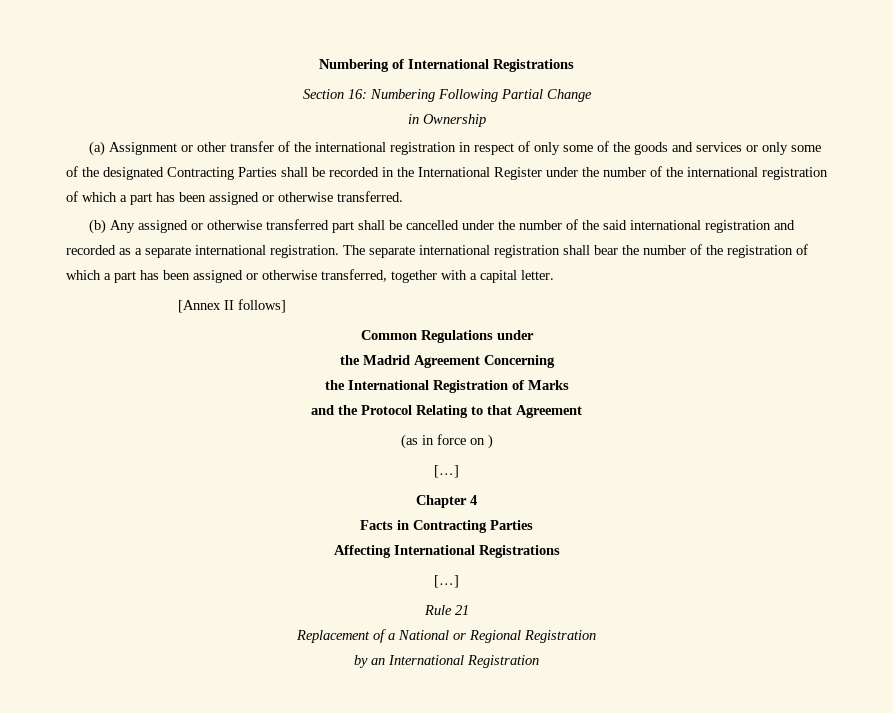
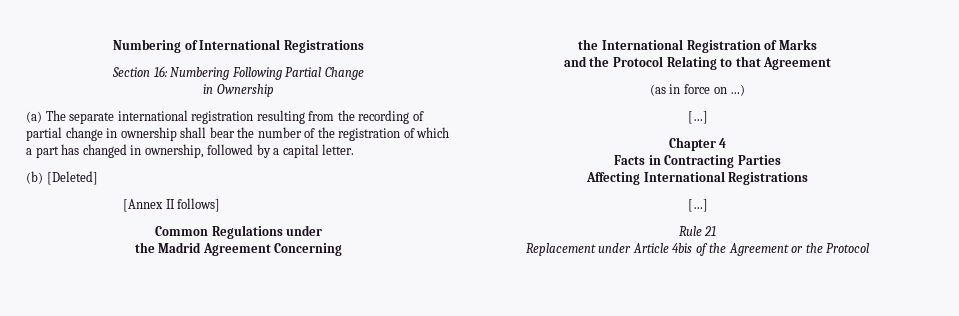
- (a) Assignment or other transfer of the international registration in respect of only some of the goods and services or only some of the designated Contracting Parties shall be recorded in the International Register under the number of the international registration of which a part has been assigned or otherwise transferred.
- (b) Any assigned or otherwise transferred part shall be cancelled under the number of the said international registration and recorded as a separate international registration. The separate international registration shall bear the number of the registration of which a part has been assigned or otherwise transferred, together with a capital letter.
+ (a) The separate international registration resulting from the recording of partial change in ownership shall bear the number of the registration of which a part has changed in ownership, followed by a capital letter.
+ (b) [Deleted]
- (as in force on )
+ (as in force on …)
- Replacement of a National or Regional Registration
- by an International Registration
+ Replacement under Article 4bis of the Agreement or the Protocol

